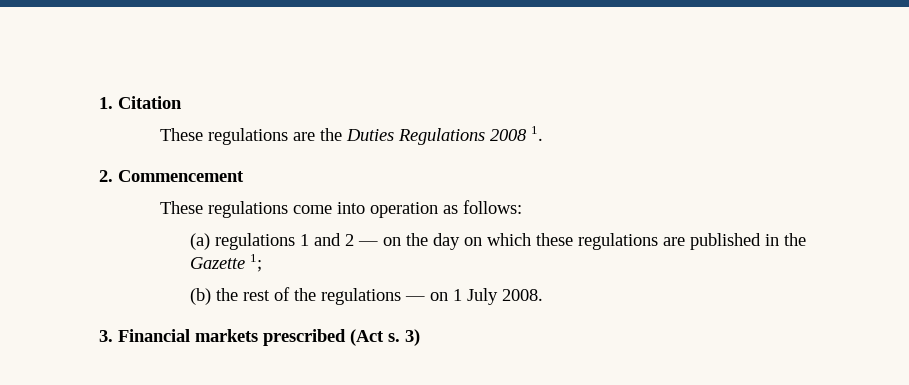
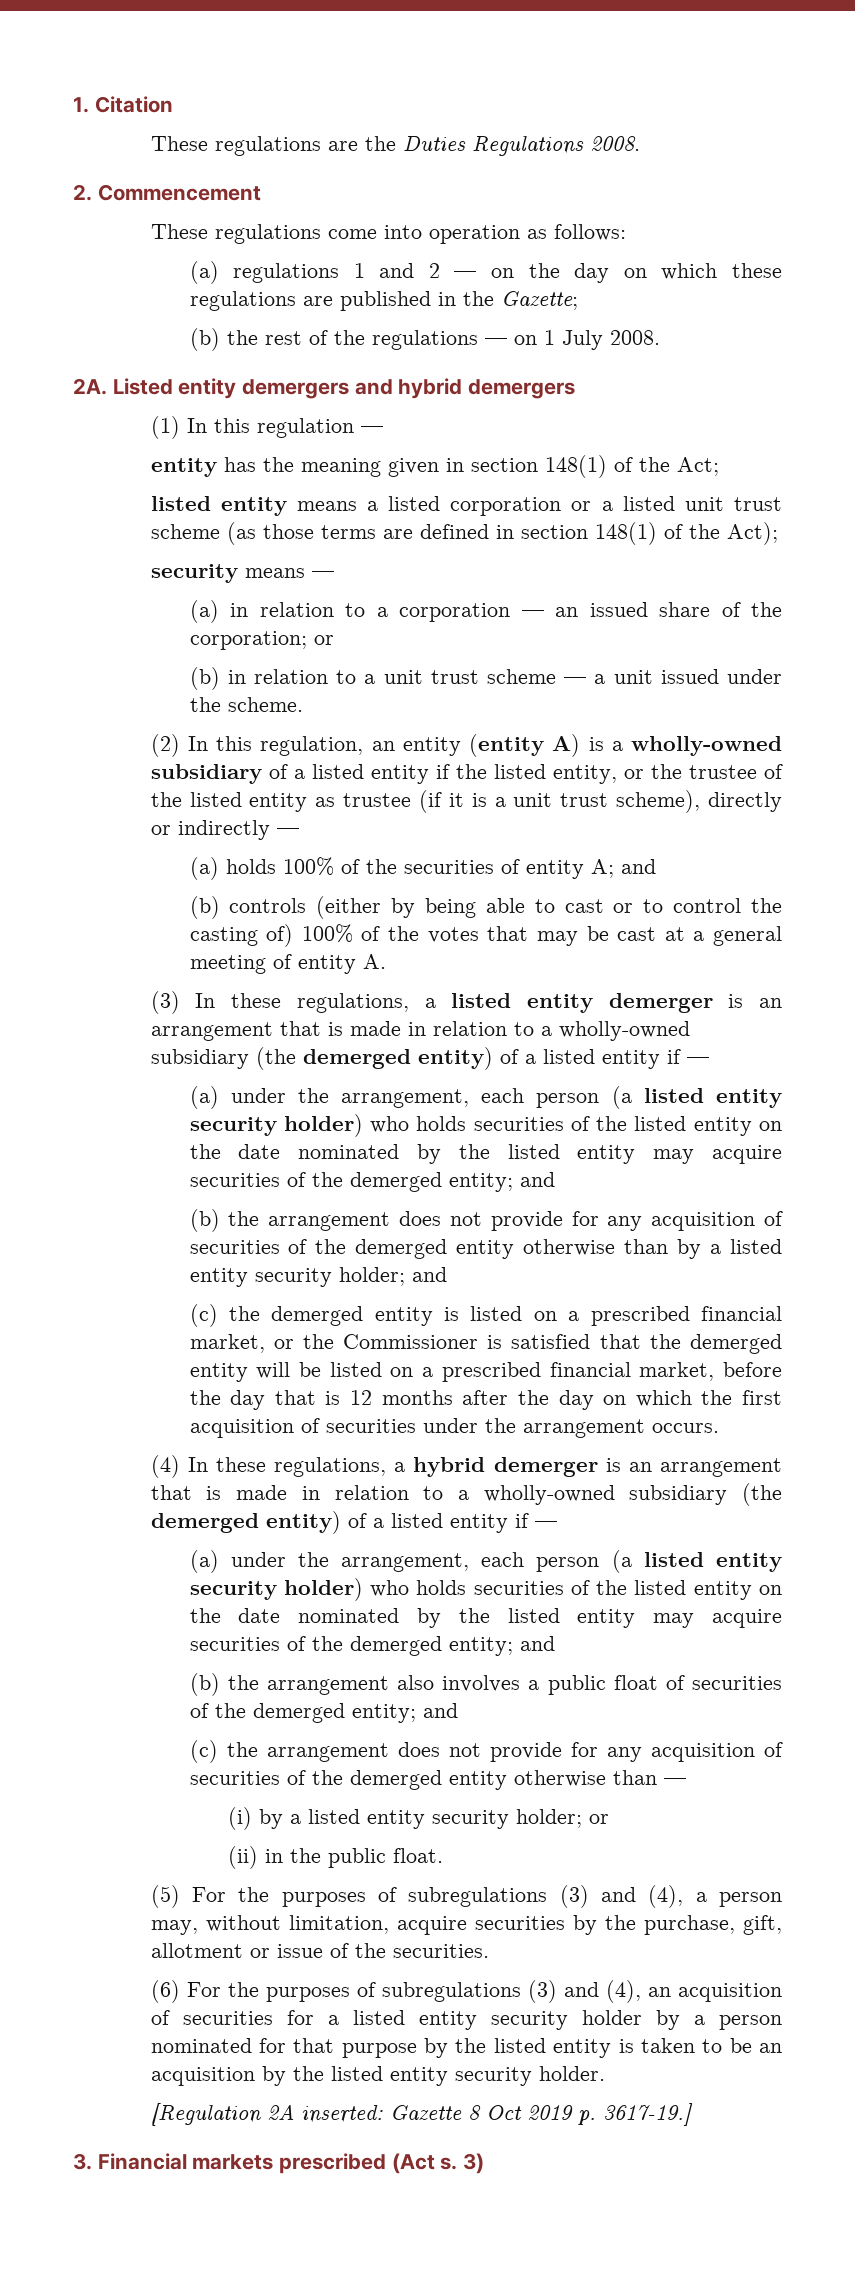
- These regulations are the Duties Regulations 2008 1.
+ These regulations are the Duties Regulations 2008.
- (a) regulations 1 and 2 — on the day on which these regulations are published in the Gazette 1;
+ (a) regulations 1 and 2 — on the day on which these regulations are published in the Gazette;
+ 2A. Listed entity demergers and hybrid demergers
+ (1) In this regulation —
+ entity has the meaning given in section 148(1) of the Act;
+ listed entity means a listed corporation or a listed unit trust scheme (as those terms are defined in section 148(1) of the Act);
+ security means —
+ (a) in relation to a corporation — an issued share of the corporation; or
+ (b) in relation to a unit trust scheme — a unit issued under the scheme.
+ (2) In this regulation, an entity (entity A) is a wholly-owned subsidiary of a listed entity if the listed entity, or the trustee of the listed entity as trustee (if it is a unit trust scheme), directly or indirectly —
+ (a) holds 100% of the securities of entity A; and
+ (b) controls (either by being able to cast or to control the casting of) 100% of the votes that may be cast at a general meeting of entity A.
+ (3) In these regulations, a listed entity demerger is an arrangement that is made in relation to a wholly-owned subsidiary (the demerged entity) of a listed entity if —
+ (a) under the arrangement, each person (a listed entity security holder) who holds securities of the listed entity on the date nominated by the listed entity may acquire securities of the demerged entity; and
+ (b) the arrangement does not provide for any acquisition of securities of the demerged entity otherwise than by a listed entity security holder; and
+ (c) the demerged entity is listed on a prescribed financial market, or the Commissioner is satisfied that the demerged entity will be listed on a prescribed financial market, before the day that is 12 months after the day on which the first acquisition of securities under the arrangement occurs.
+ (4) In these regulations, a hybrid demerger is an arrangement that is made in relation to a wholly-owned subsidiary (the demerged entity) of a listed entity if —
+ (a) under the arrangement, each person (a listed entity security holder) who holds securities of the listed entity on the date nominated by the listed entity may acquire securities of the demerged entity; and
+ (b) the arrangement also involves a public float of securities of the demerged entity; and
+ (c) the arrangement does not provide for any acquisition of securities of the demerged entity otherwise than —
+ (i) by a listed entity security holder; or
+ (ii) in the public float.
+ (5) For the purposes of subregulations (3) and (4), a person may, without limitation, acquire securities by the purchase, gift, allotment or issue of the securities.
+ (6) For the purposes of subregulations (3) and (4), an acquisition of securities for a listed entity security holder by a person nominated for that purpose by the listed entity is taken to be an acquisition by the listed entity security holder.
+ [Regulation 2A inserted: Gazette 8 Oct 2019 p. 3617-19.]

